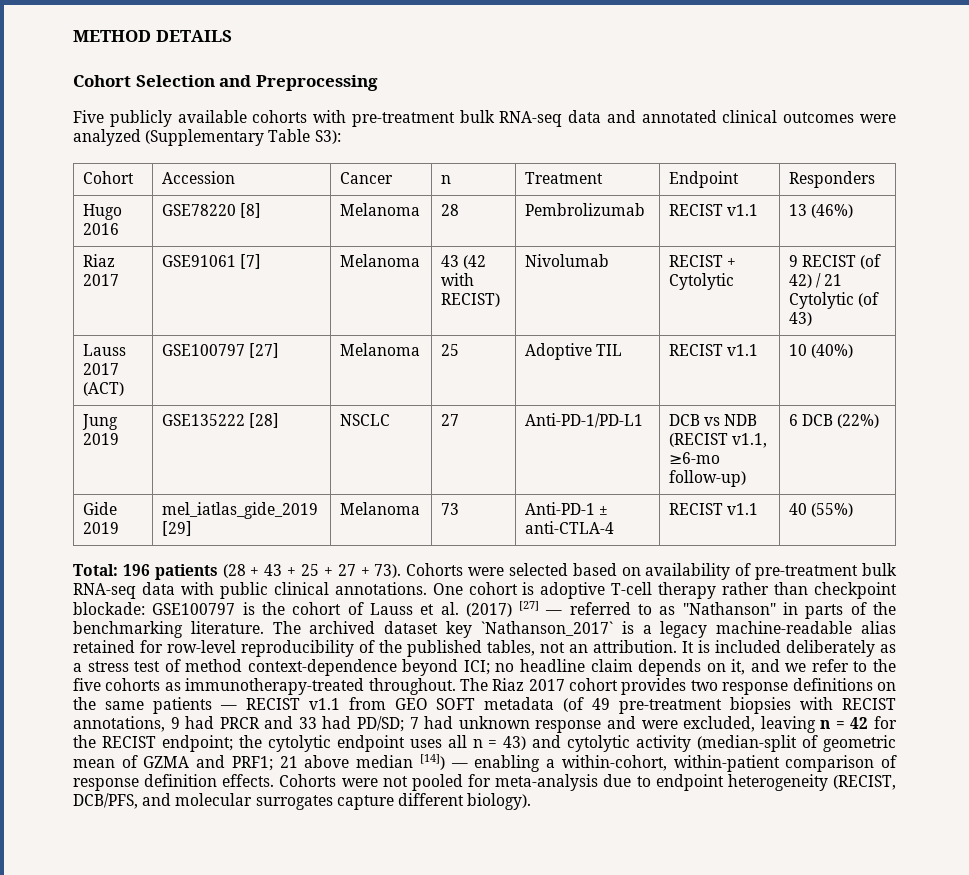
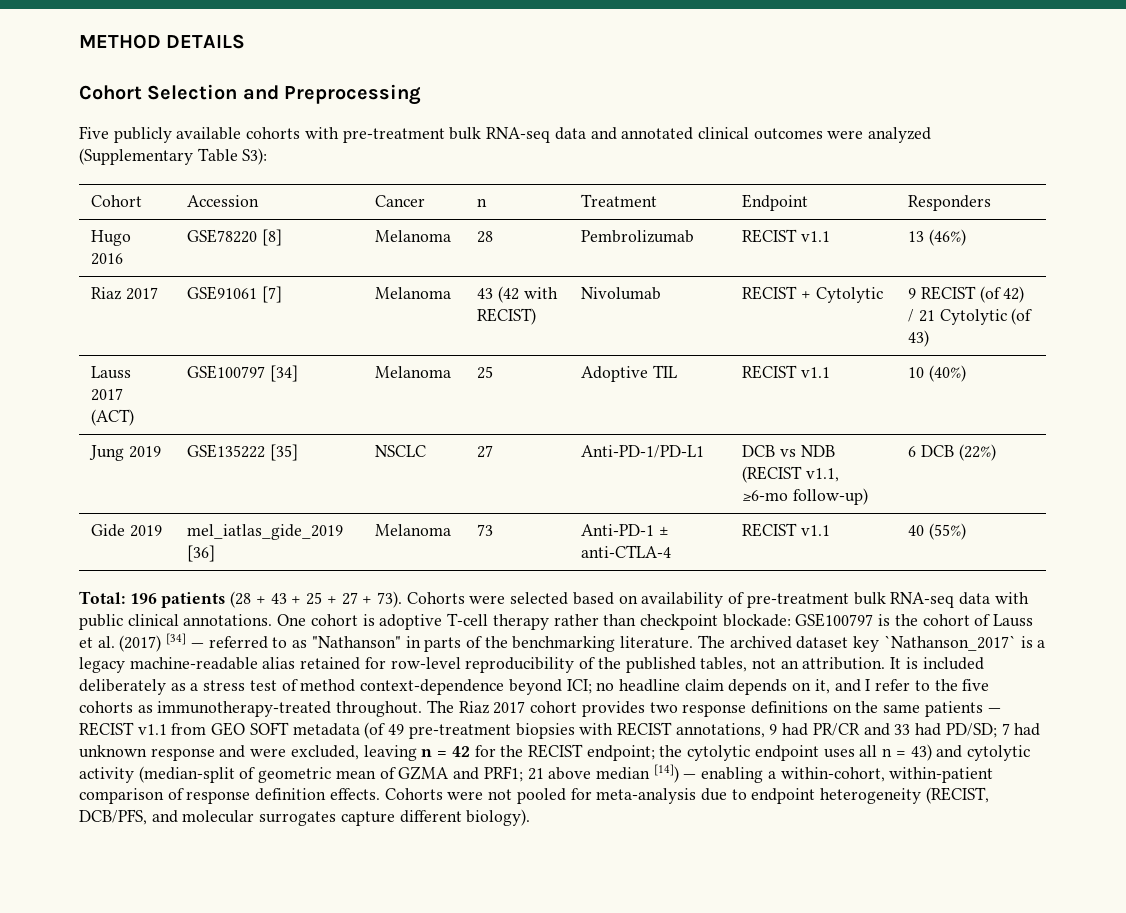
- Lauss 2017 (ACT) | GSE100797 [27] | Melanoma | 25 | Adoptive TIL | RECIST v1.1 | 10 (40%)
+ Lauss 2017 (ACT) | GSE100797 [34] | Melanoma | 25 | Adoptive TIL | RECIST v1.1 | 10 (40%)
- Jung 2019 | GSE135222 [28] | NSCLC | 27 | Anti-PD-1/PD-L1 | DCB vs NDB (RECIST v1.1, ≥6-mo follow-up) | 6 DCB (22%)
+ Jung 2019 | GSE135222 [35] | NSCLC | 27 | Anti-PD-1/PD-L1 | DCB vs NDB (RECIST v1.1, ≥6-mo follow-up) | 6 DCB (22%)
- Gide 2019 | mel_iatlas_gide_2019 [29] | Melanoma | 73 | Anti-PD-1 ± anti-CTLA-4 | RECIST v1.1 | 40 (55%)
+ Gide 2019 | mel_iatlas_gide_2019 [36] | Melanoma | 73 | Anti-PD-1 ± anti-CTLA-4 | RECIST v1.1 | 40 (55%)
- One cohort is adoptive T-cell therapy rather than checkpoint blockade: GSE100797 is the cohort of Lauss et al. (2017) [27] — referred to as "Nathanson" in parts of the benchmarking literature.
+ One cohort is adoptive T-cell therapy rather than checkpoint blockade: GSE100797 is the cohort of Lauss et al. (2017) [34] — referred to as "Nathanson" in parts of the benchmarking literature.
- It is included deliberately as a stress test of method context-dependence beyond ICI; no headline claim depends on it, and we refer to the five cohorts as immunotherapy-treated throughout.
+ It is included deliberately as a stress test of method context-dependence beyond ICI; no headline claim depends on it, and I refer to the five cohorts as immunotherapy-treated throughout.
- The Riaz 2017 cohort provides two response definitions on the same patients — RECIST v1.1 from GEO SOFT metadata (of 49 pre-treatment biopsies with RECIST annotations, 9 had PRCR and 33 had PD/SD;
+ The Riaz 2017 cohort provides two response definitions on the same patients — RECIST v1.1 from GEO SOFT metadata (of 49 pre-treatment biopsies with RECIST annotations, 9 had PR/CR and 33 had PD/SD;

